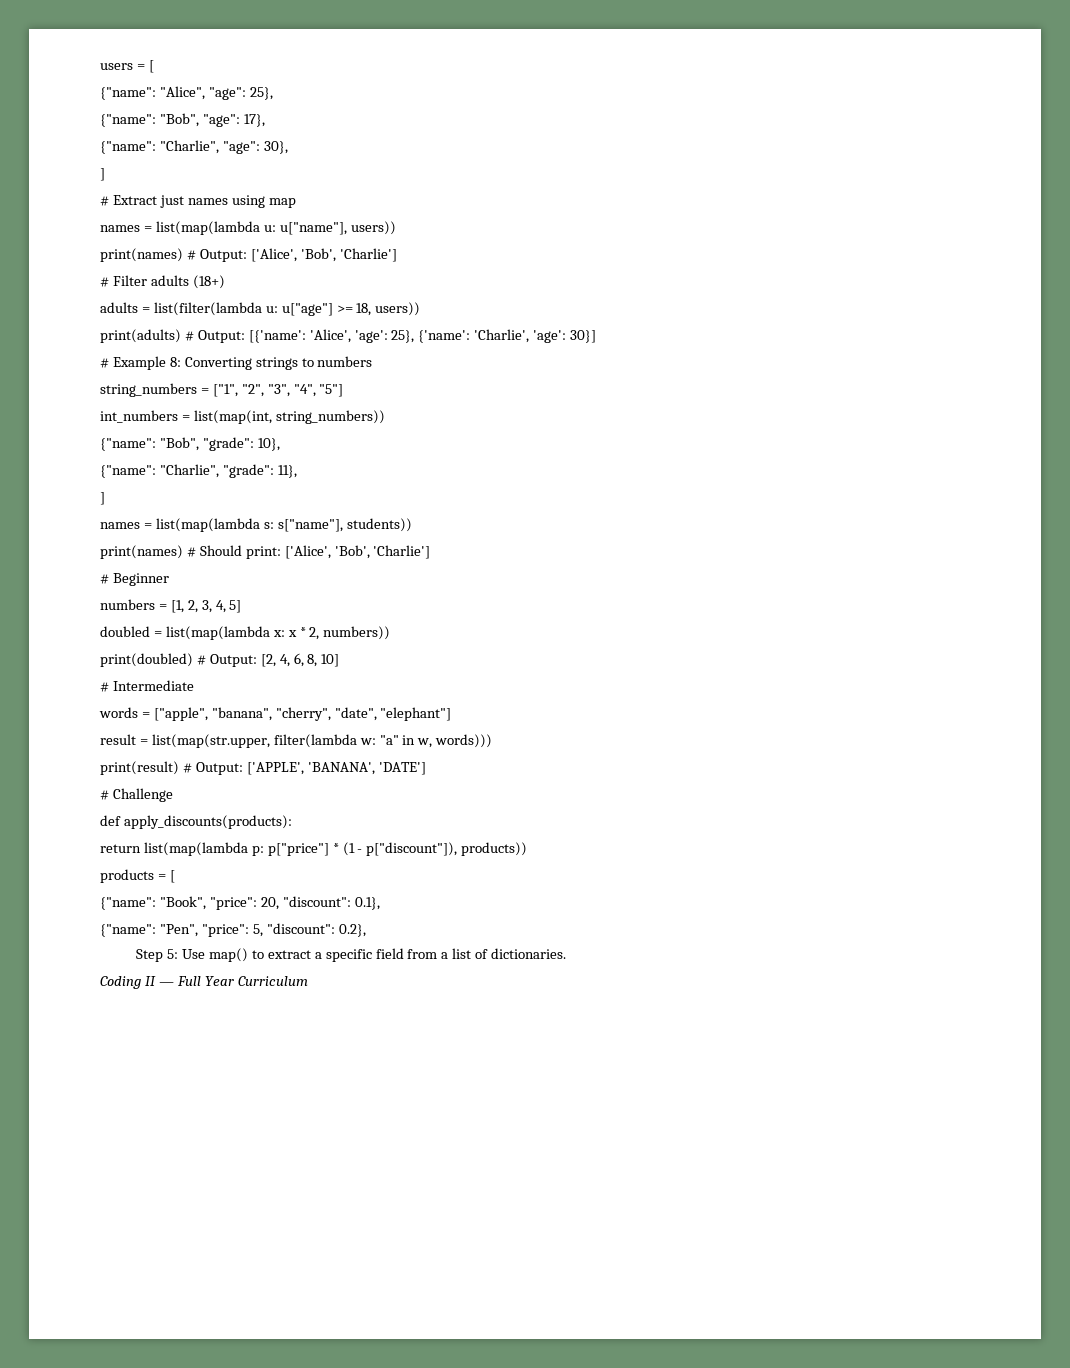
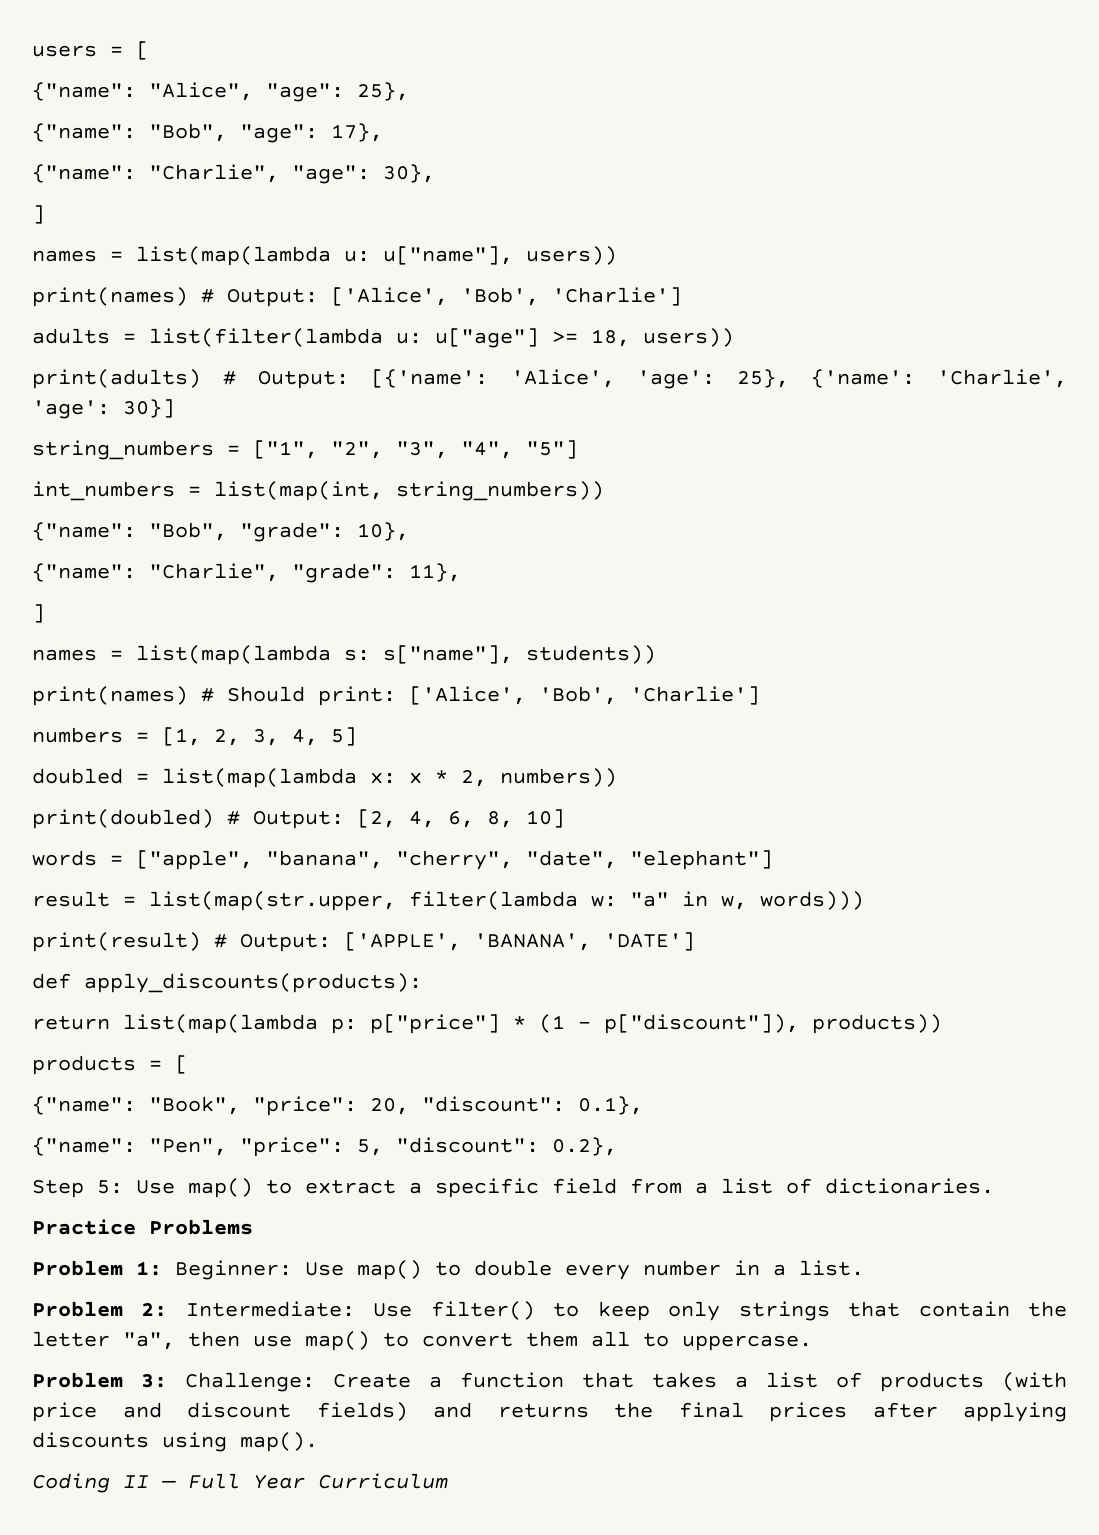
- # Extract just names using map
- # Filter adults (18+)
- # Example 8: Converting strings to numbers
- # Beginner
- # Intermediate
- # Challenge
+ Practice Problems
+ Problem 1: Beginner: Use map() to double every number in a list.
+ Problem 2: Intermediate: Use filter() to keep only strings that contain the letter "a", then use map() to convert them all to uppercase.
+ Problem 3: Challenge: Create a function that takes a list of products (with price and discount fields) and returns the final prices after applying discounts using map().

